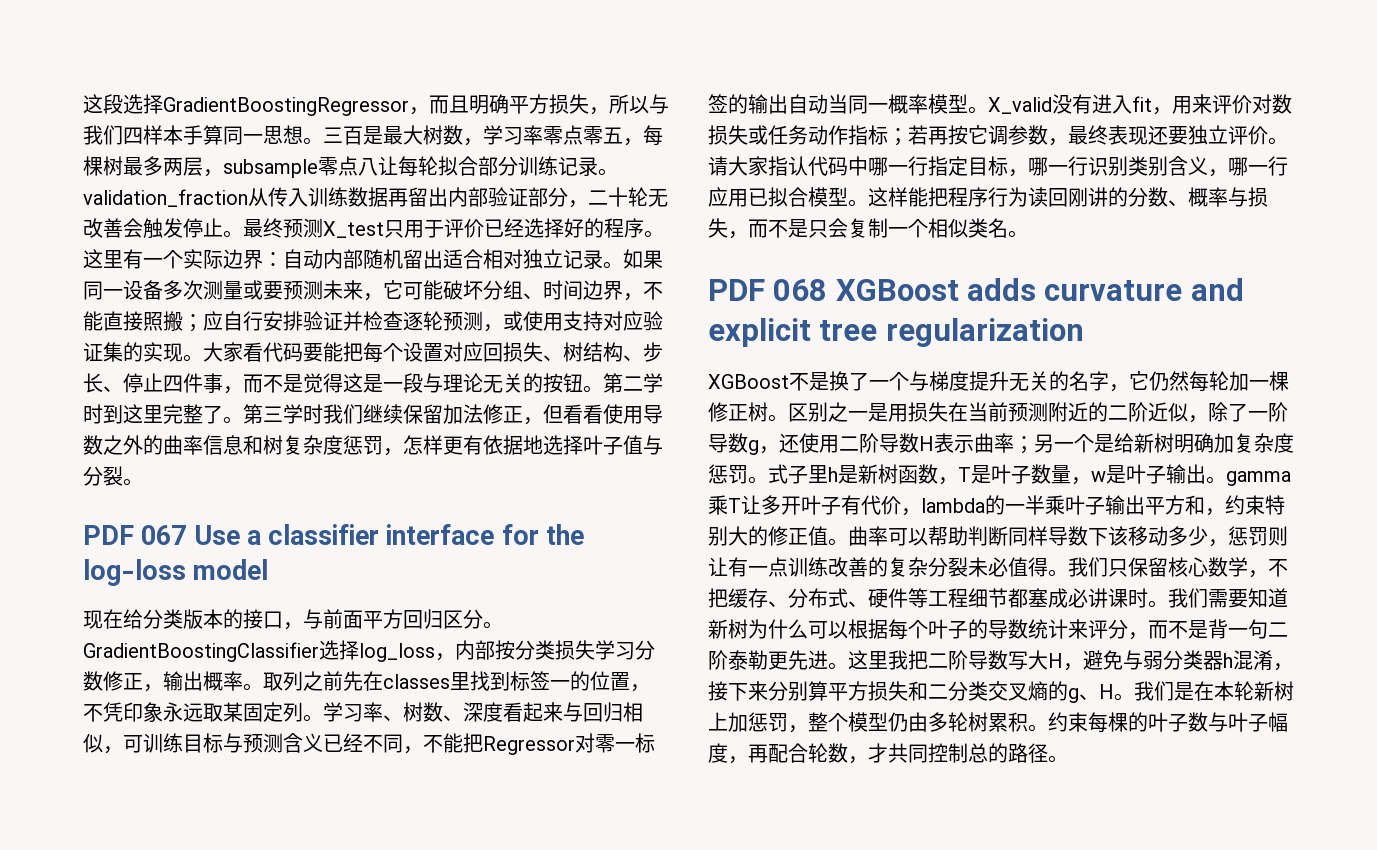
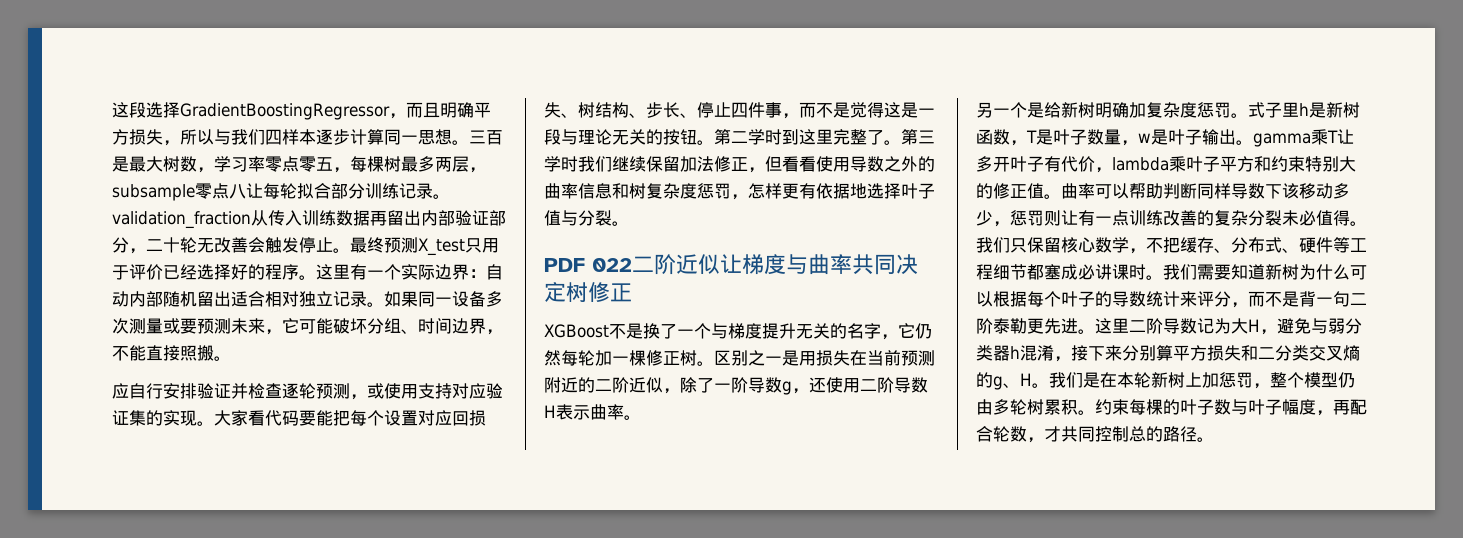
- 这段选择GradientBoostingRegressor，而且明确平方损失，所以与我们四样本手算同一思想。
+ 这段选择GradientBoostingRegressor，而且明确平方损失，所以与我们四样本逐步计算同一思想。
- 如果同一设备多次测量或要预测未来，它可能破坏分组、时间边界，不能直接照搬；应自行安排验证并检查逐轮预测，或使用支持对应验证集的实现。
+ 如果同一设备多次测量或要预测未来，它可能破坏分组、时间边界，不能直接照搬。
+ 应自行安排验证并检查逐轮预测，或使用支持对应验证集的实现。
- PDF 067 Use a classifier interface for the log-loss model
- 现在给分类版本的接口，与前面平方回归区分。GradientBoostingClassifier选择log_loss，内部按分类损失学习分数修正，输出概率。取列之前先在classes里找到标签一的位置，不凭印象永远取某固定列。学习率、树数、深度看起来与回归相似，可训练目标与预测含义已经不同，不能把Regressor对零一标签的输出自动当同一概率模型。X_valid没有进入fit，用来评价对数损失或任务动作指标；若再按它调参数，最终表现还要独立评价。请大家指认代码中哪一行指定目标，哪一行识别类别含义，哪一行应用已拟合模型。这样能把程序行为读回刚讲的分数、概率与损失，而不是只会复制一个相似类名。
- PDF 068 XGBoost adds curvature and explicit tree regularization
+ PDF 022二阶近似让梯度与曲率共同决定树修正
- 区别之一是用损失在当前预测附近的二阶近似，除了一阶导数g，还使用二阶导数H表示曲率；另一个是给新树明确加复杂度惩罚。
+ 区别之一是用损失在当前预测附近的二阶近似，除了一阶导数g，还使用二阶导数H表示曲率。
+ 另一个是给新树明确加复杂度惩罚。
- 式子里h是新树函数，T是叶子数量，w是叶子输出。gamma乘T让多开叶子有代价，lambda的一半乘叶子输出平方和，约束特别大的修正值。
+ 式子里h是新树函数，T是叶子数量，w是叶子输出。gamma乘T让多开叶子有代价，lambda乘叶子平方和约束特别大的修正值。
- 这里我把二阶导数写大H，避免与弱分类器h混淆，接下来分别算平方损失和二分类交叉熵的g、H。
+ 这里二阶导数记为大H，避免与弱分类器h混淆，接下来分别算平方损失和二分类交叉熵的g、H。

